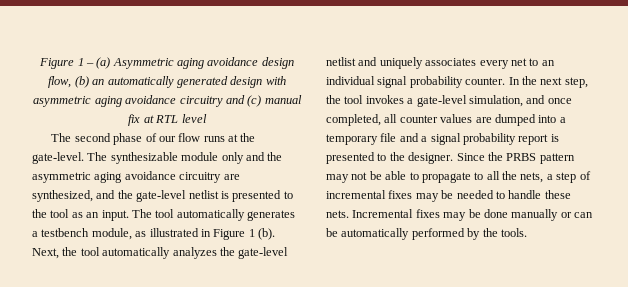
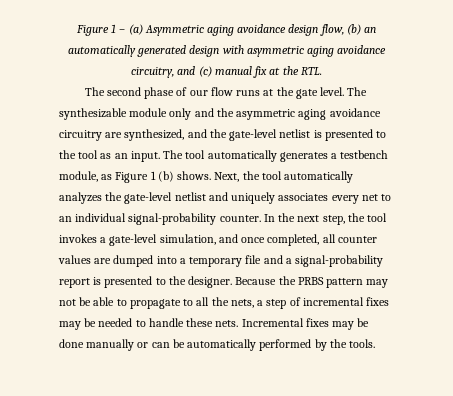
- Figure 1 – (a) Asymmetric aging avoidance design flow, (b) an automatically generated design with asymmetric aging avoidance circuitry and (c) manual fix at RTL level
+ Figure 1 – (a) Asymmetric aging avoidance design flow, (b) an automatically generated design with asymmetric aging avoidance circuitry, and (c) manual fix at the RTL.
- The second phase of our flow runs at the gate-level.
+ The second phase of our flow runs at the gate level.
- The tool automatically generates a testbench module, as illustrated in Figure 1 (b).
+ The tool automatically generates a testbench module, as Figure 1 (b) shows.
- Next, the tool automatically analyzes the gate-level netlist and uniquely associates every net to an individual signal probability counter.
+ Next, the tool automatically analyzes the gate-level netlist and uniquely associates every net to an individual signal-probability counter.
- In the next step, the tool invokes a gate-level simulation, and once completed, all counter values are dumped into a temporary file and a signal probability report is presented to the designer.
+ In the next step, the tool invokes a gate-level simulation, and once completed, all counter values are dumped into a temporary file and a signal-probability report is presented to the designer.
- Since the PRBS pattern may not be able to propagate to all the nets, a step of incremental fixes may be needed to handle these nets.
+ Because the PRBS pattern may not be able to propagate to all the nets, a step of incremental fixes may be needed to handle these nets.

